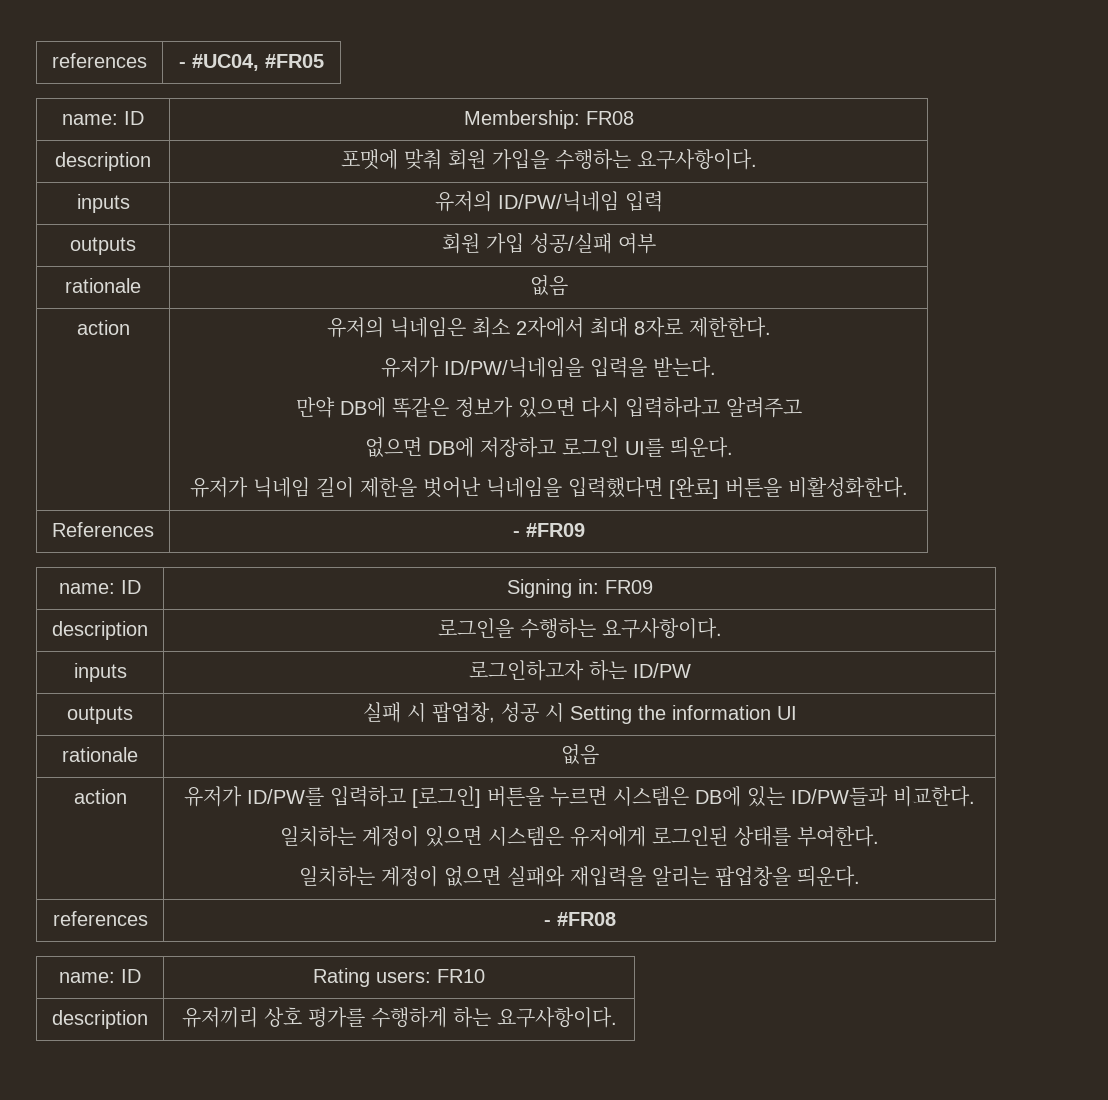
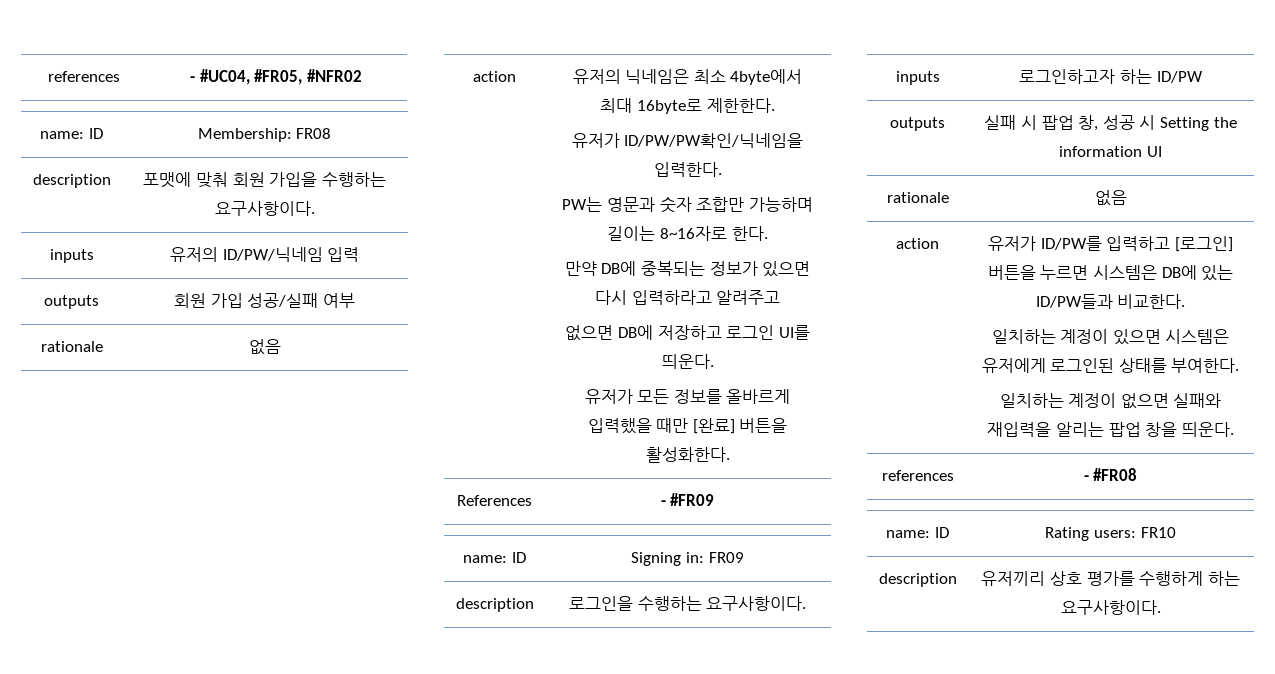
- references | - #UC04, #FR05
+ references | - #UC04, #FR05, #NFR02
- 유저의 닉네임은 최소 2자에서 최대 8자로 제한한다.
+ 유저의 닉네임은 최소 4byte에서 최대 16byte로 제한한다.
- 유저가 ID/PW/닉네임을 입력을 받는다.
+ 유저가 ID/PW/PW확인/닉네임을 입력한다.
+ PW는 영문과 숫자 조합만 가능하며 길이는 8~16자로 한다.
- 만약 DB에 똑같은 정보가 있으면 다시 입력하라고 알려주고
+ 만약 DB에 중복되는 정보가 있으면 다시 입력하라고 알려주고
- 유저가 닉네임 길이 제한을 벗어난 닉네임을 입력했다면 [완료] 버튼을 비활성화한다.
+ 유저가 모든 정보를 올바르게 입력했을 때만 [완료] 버튼을 활성화한다.
- outputs | 실패 시 팝업창, 성공 시 Setting the information UI
+ outputs | 실패 시 팝업 창, 성공 시 Setting the information UI
  action | 유저가 ID/PW를 입력하고 [로그인] 버튼을 누르면 시스템은 DB에 있는 ID/PW들과 비교한다.
  일치하는 계정이 있으면 시스템은 유저에게 로그인된 상태를 부여한다.
- 일치하는 계정이 없으면 실패와 재입력을 알리는 팝업창을 띄운다.
+ 일치하는 계정이 없으면 실패와 재입력을 알리는 팝업 창을 띄운다.

